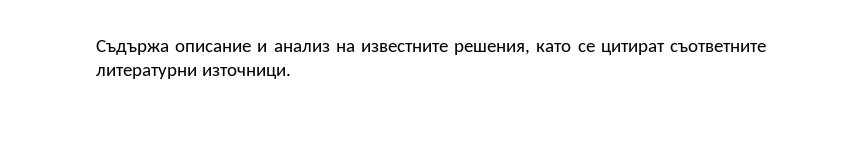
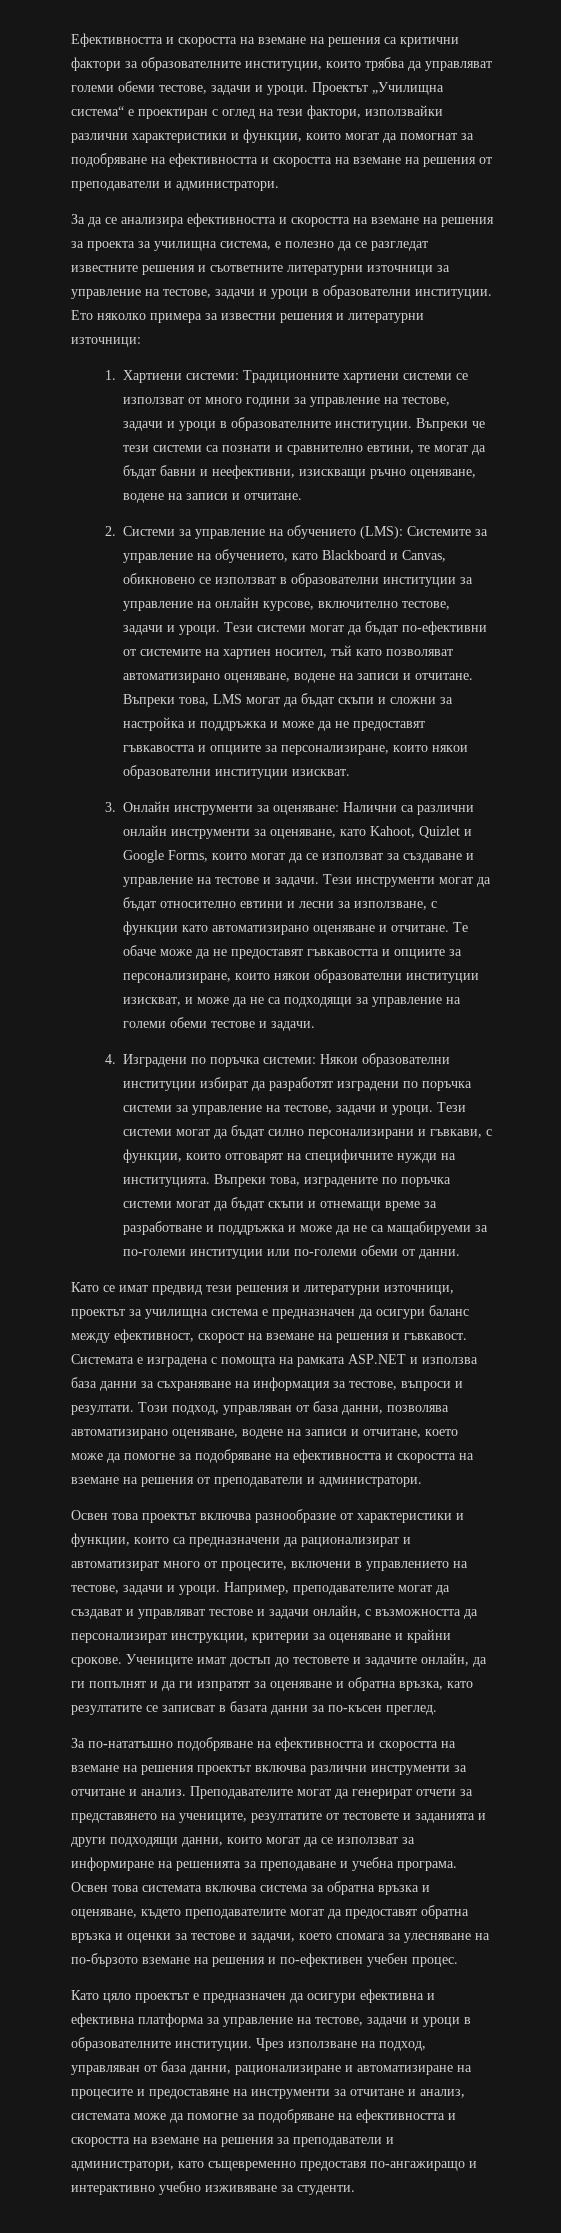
- Съдържа описание и анализ на известните решения, като се цитират съответните литературни източници.
+ Ефективността и скоростта на вземане на решения са критични фактори за образователните институции, които трябва да управляват големи обеми тестове, задачи и уроци. Проектът „Училищна система“ е проектиран с оглед на тези фактори, използвайки различни характеристики и функции, които могат да помогнат за подобряване на ефективността и скоростта на вземане на решения от преподаватели и администратори.
+ За да се анализира ефективността и скоростта на вземане на решения за проекта за училищна система, е полезно да се разгледат известните решения и съответните литературни източници за управление на тестове, задачи и уроци в образователни институции. Ето няколко примера за известни решения и литературни източници:
+ 1. Хартиени системи: Традиционните хартиени системи се използват от много години за управление на тестове, задачи и уроци в образователните институции. Въпреки че тези системи са познати и сравнително евтини, те могат да бъдат бавни и неефективни, изискващи ръчно оценяване, водене на записи и отчитане.
+ 2. Системи за управление на обучението (LMS): Системите за управление на обучението, като Blackboard и Canvas, обикновено се използват в образователни институции за управление на онлайн курсове, включително тестове, задачи и уроци. Тези системи могат да бъдат по-ефективни от системите на хартиен носител, тъй като позволяват автоматизирано оценяване, водене на записи и отчитане. Въпреки това, LMS могат да бъдат скъпи и сложни за настройка и поддръжка и може да не предоставят гъвкавостта и опциите за персонализиране, които някои образователни институции изискват.
+ 3. Онлайн инструменти за оценяване: Налични са различни онлайн инструменти за оценяване, като Kahoot, Quizlet и Google Forms, които могат да се използват за създаване и управление на тестове и задачи. Тези инструменти могат да бъдат относително евтини и лесни за използване, с функции като автоматизирано оценяване и отчитане. Те обаче може да не предоставят гъвкавостта и опциите за персонализиране, които някои образователни институции изискват, и може да не са подходящи за управление на големи обеми тестове и задачи.
+ 4. Изградени по поръчка системи: Някои образователни институции избират да разработят изградени по поръчка системи за управление на тестове, задачи и уроци. Тези системи могат да бъдат силно персонализирани и гъвкави, с функции, които отговарят на специфичните нужди на институцията. Въпреки това, изградените по поръчка системи могат да бъдат скъпи и отнемащи време за разработване и поддръжка и може да не са мащабируеми за по-големи институции или по-големи обеми от данни.
+ Като се имат предвид тези решения и литературни източници, проектът за училищна система е предназначен да осигури баланс между ефективност, скорост на вземане на решения и гъвкавост. Системата е изградена с помощта на рамката ASP.NET и използва база данни за съхраняване на информация за тестове, въпроси и резултати. Този подход, управляван от база данни, позволява автоматизирано оценяване, водене на записи и отчитане, което може да помогне за подобряване на ефективността и скоростта на вземане на решения от преподаватели и администратори.
+ Освен това проектът включва разнообразие от характеристики и функции, които са предназначени да рационализират и автоматизират много от процесите, включени в управлението на тестове, задачи и уроци. Например, преподавателите могат да създават и управляват тестове и задачи онлайн, с възможността да персонализират инструкции, критерии за оценяване и крайни срокове. Учениците имат достъп до тестовете и задачите онлайн, да ги попълнят и да ги изпратят за оценяване и обратна връзка, като резултатите се записват в базата данни за по-късен преглед.
+ За по-нататъшно подобряване на ефективността и скоростта на вземане на решения проектът включва различни инструменти за отчитане и анализ. Преподавателите могат да генерират отчети за представянето на учениците, резултатите от тестовете и заданията и други подходящи данни, които могат да се използват за информиране на решенията за преподаване и учебна програма. Освен това системата включва система за обратна връзка и оценяване, където преподавателите могат да предоставят обратна връзка и оценки за тестове и задачи, което спомага за улесняване на по-бързото вземане на решения и по-ефективен учебен процес.
+ Като цяло проектът е предназначен да осигури ефективна и ефективна платформа за управление на тестове, задачи и уроци в образователните институции. Чрез използване на подход, управляван от база данни, рационализиране и автоматизиране на процесите и предоставяне на инструменти за отчитане и анализ, системата може да помогне за подобряване на ефективността и скоростта на вземане на решения за преподаватели и администратори, като същевременно предоставя по-ангажиращо и интерактивно учебно изживяване за студенти.

